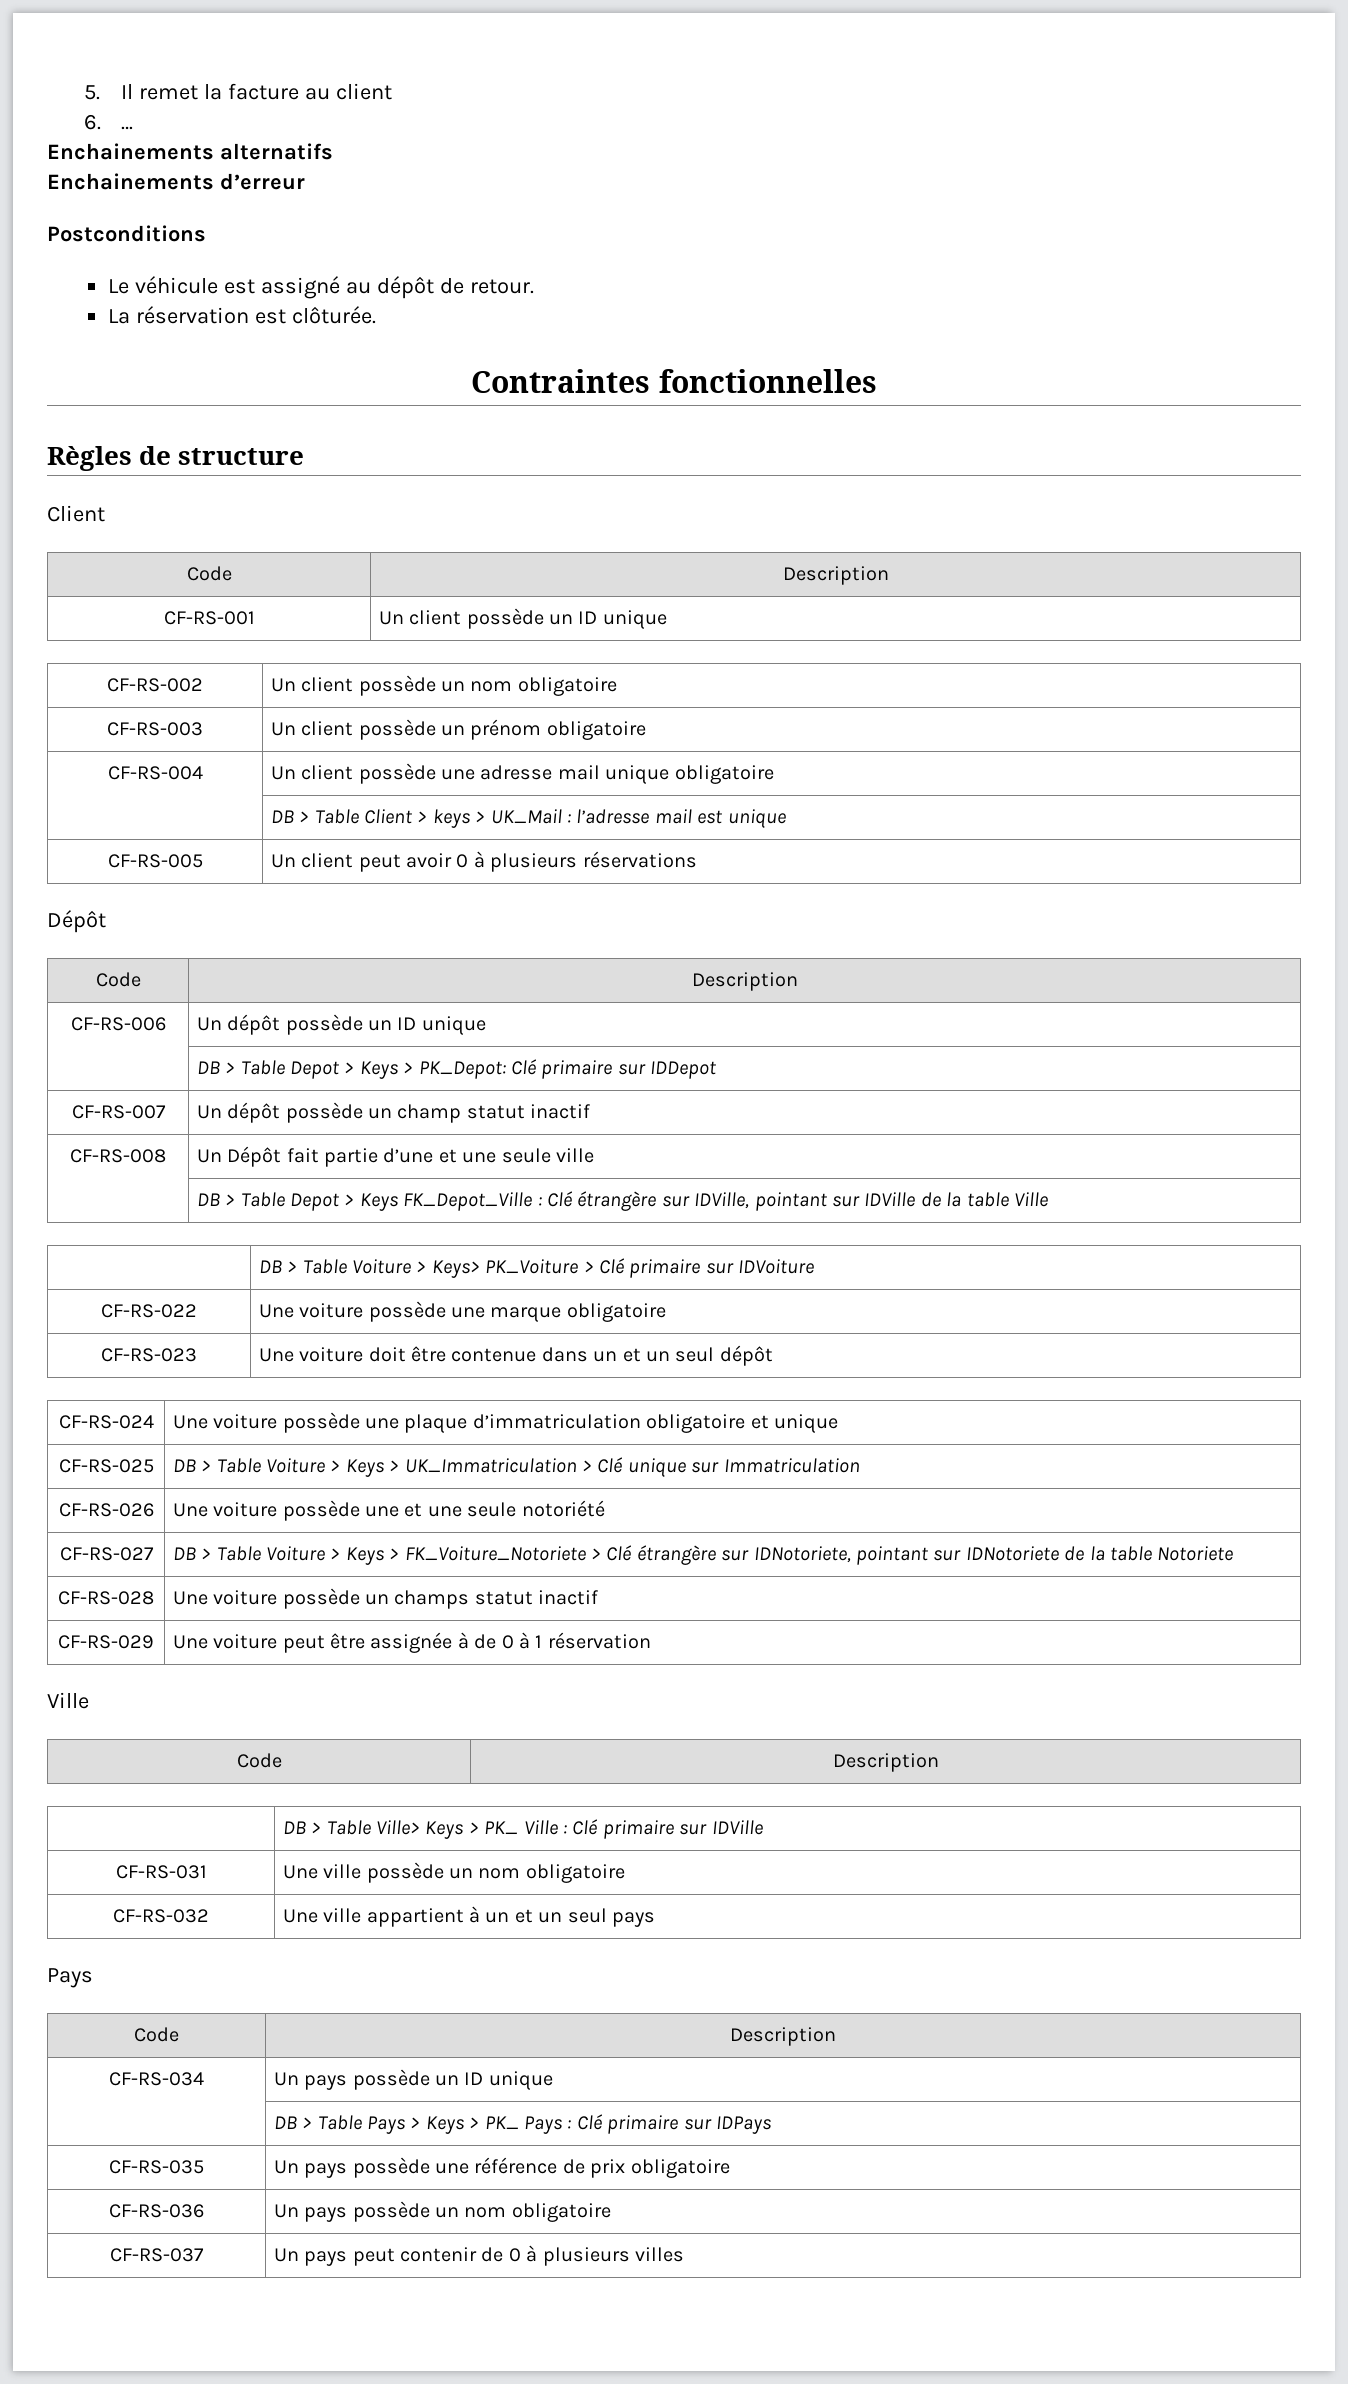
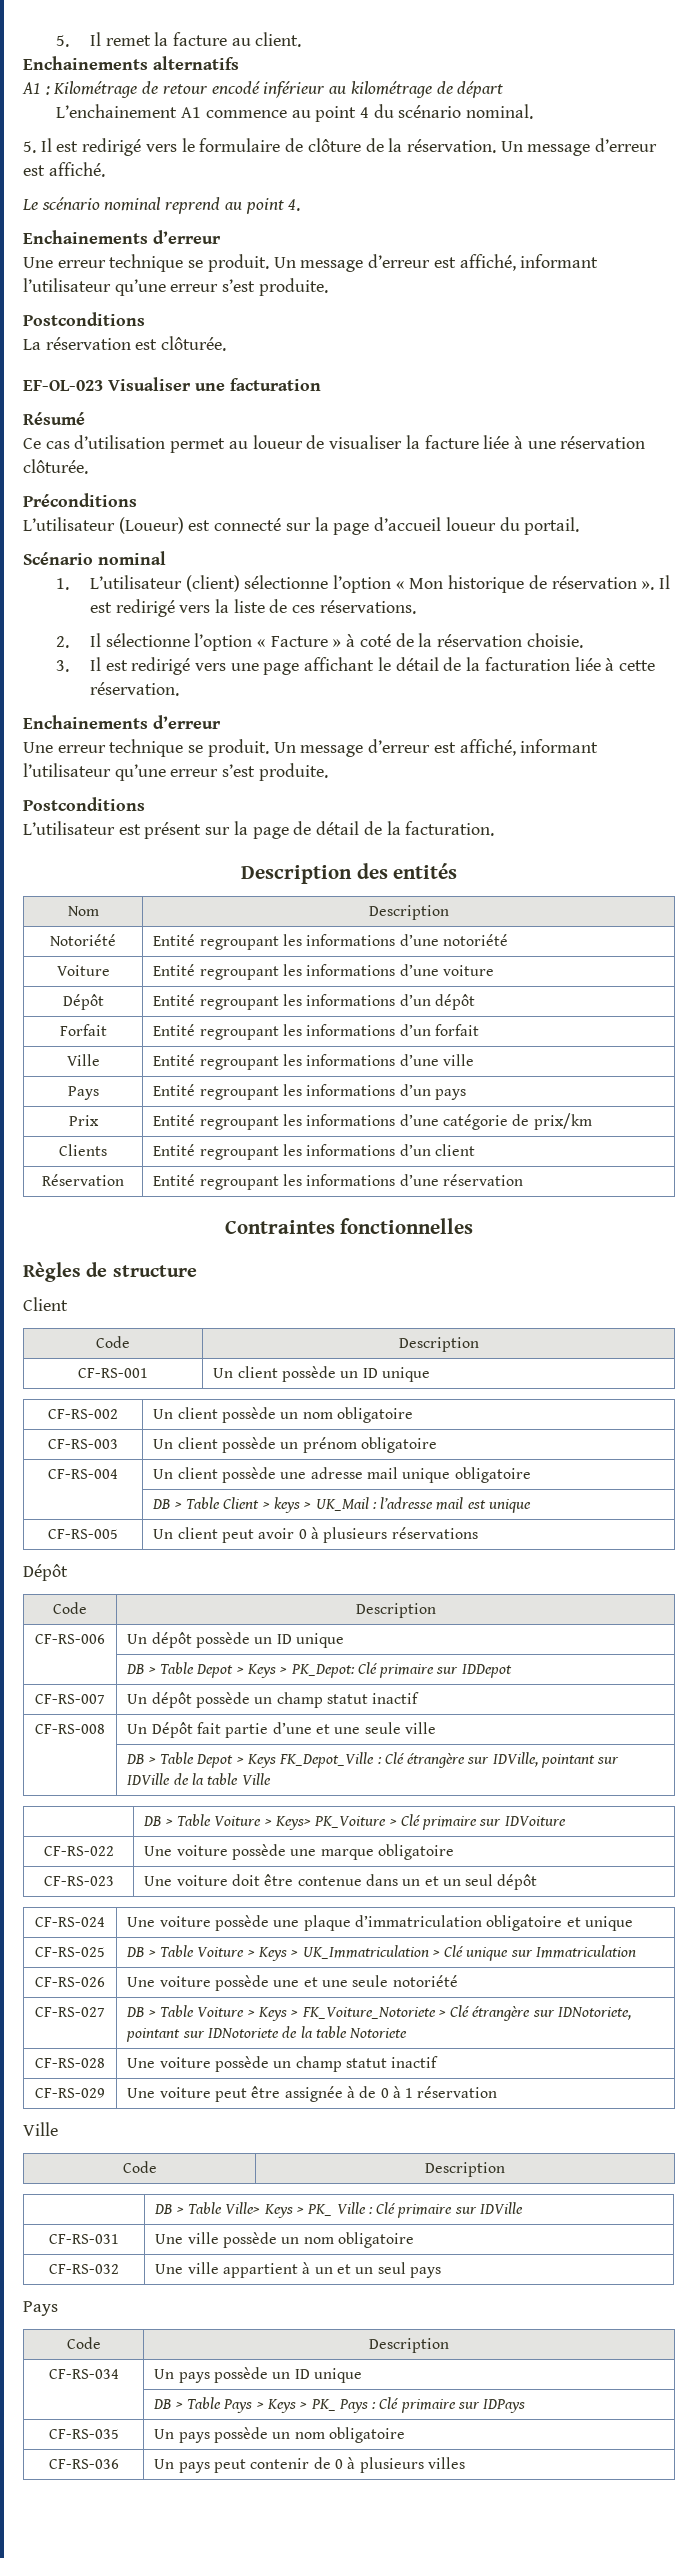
- 5. Il remet la facture au client
- 6. …
+ 5. Il remet la facture au client.
+ A1 : Kilométrage de retour encodé inférieur au kilométrage de départ
+ L’enchainement A1 commence au point 4 du scénario nominal.
+ 5. Il est redirigé vers le formulaire de clôture de la réservation. Un message d’erreur est affiché.
+ Le scénario nominal reprend au point 4.
  Enchainements d’erreur
+ Une erreur technique se produit. Un message d’erreur est affiché, informant l’utilisateur qu’une erreur s’est produite.
  Postconditions
- Le véhicule est assigné au dépôt de retour.
  La réservation est clôturée.
+ EF-OL-023 Visualiser une facturation
+ Résumé
+ Ce cas d’utilisation permet au loueur de visualiser la facture liée à une réservation clôturée.
+ Préconditions
+ L’utilisateur (Loueur) est connecté sur la page d’accueil loueur du portail.
+ Scénario nominal
+ 1. L’utilisateur (client) sélectionne l’option « Mon historique de réservation ». Il est redirigé vers la liste de ces réservations.
+ 2. Il sélectionne l’option « Facture » à coté de la réservation choisie.
+ 3. Il est redirigé vers une page affichant le détail de la facturation liée à cette réservation.
+ Enchainements d’erreur
+ Une erreur technique se produit. Un message d’erreur est affiché, informant l’utilisateur qu’une erreur s’est produite.
+ Postconditions
+ L’utilisateur est présent sur la page de détail de la facturation.
+ Description des entités
+ Nom | Description
+ Notoriété | Entité regroupant les informations d’une notoriété
+ Voiture | Entité regroupant les informations d’une voiture
+ Dépôt | Entité regroupant les informations d’un dépôt
+ Forfait | Entité regroupant les informations d’un forfait
+ Ville | Entité regroupant les informations d’une ville
+ Pays | Entité regroupant les informations d’un pays
+ Prix | Entité regroupant les informations d’une catégorie de prix/km
+ Clients | Entité regroupant les informations d’un client
+ Réservation | Entité regroupant les informations d’une réservation
- CF-RS-028 | Une voiture possède un champs statut inactif
+ CF-RS-028 | Une voiture possède un champ statut inactif
- CF-RS-035 | Un pays possède une référence de prix obligatoire
- CF-RS-036 | Un pays possède un nom obligatoire
+ CF-RS-035 | Un pays possède un nom obligatoire
- CF-RS-037 | Un pays peut contenir de 0 à plusieurs villes
+ CF-RS-036 | Un pays peut contenir de 0 à plusieurs villes

